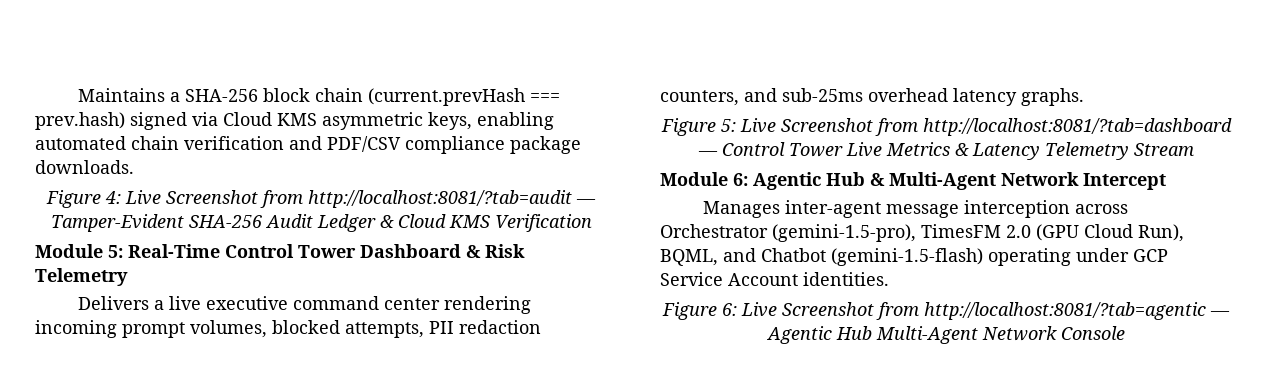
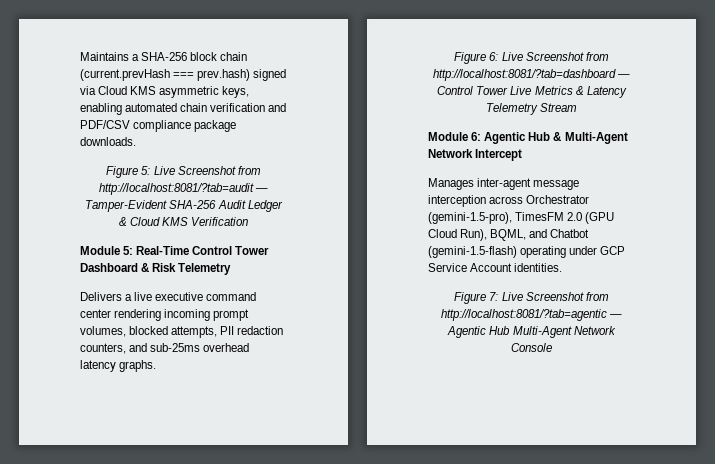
- Figure 4: Live Screenshot from http://localhost:8081/?tab=audit — Tamper-Evident SHA-256 Audit Ledger & Cloud KMS Verification
+ Figure 5: Live Screenshot from http://localhost:8081/?tab=audit — Tamper-Evident SHA-256 Audit Ledger & Cloud KMS Verification
- Figure 5: Live Screenshot from http://localhost:8081/?tab=dashboard — Control Tower Live Metrics & Latency Telemetry Stream
+ Figure 6: Live Screenshot from http://localhost:8081/?tab=dashboard — Control Tower Live Metrics & Latency Telemetry Stream
- Figure 6: Live Screenshot from http://localhost:8081/?tab=agentic — Agentic Hub Multi-Agent Network Console
+ Figure 7: Live Screenshot from http://localhost:8081/?tab=agentic — Agentic Hub Multi-Agent Network Console

